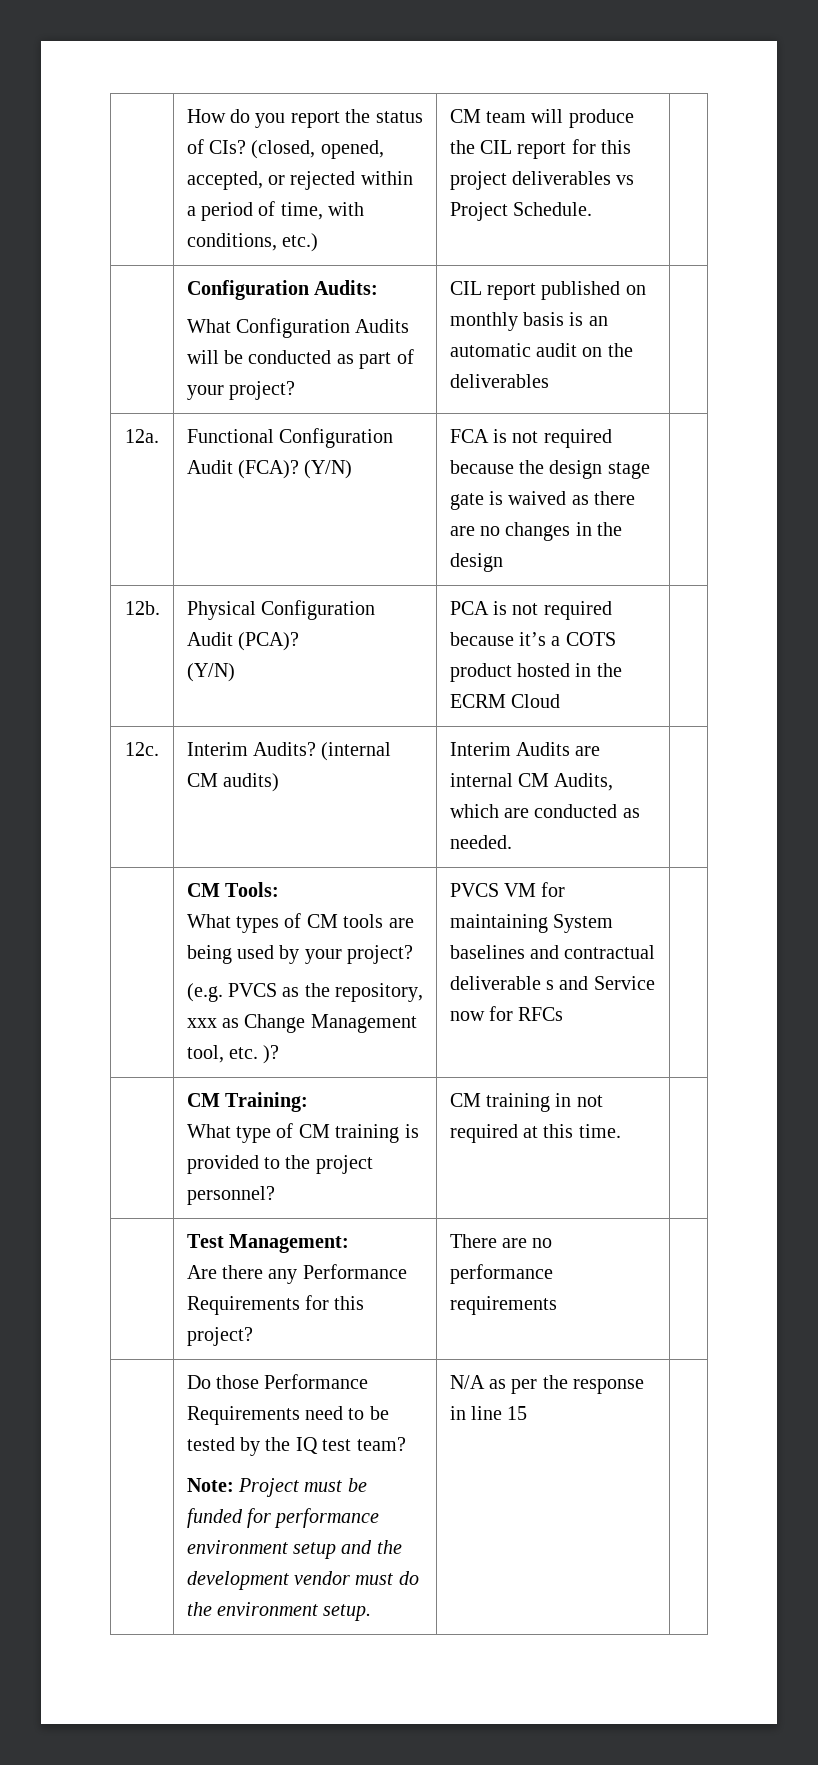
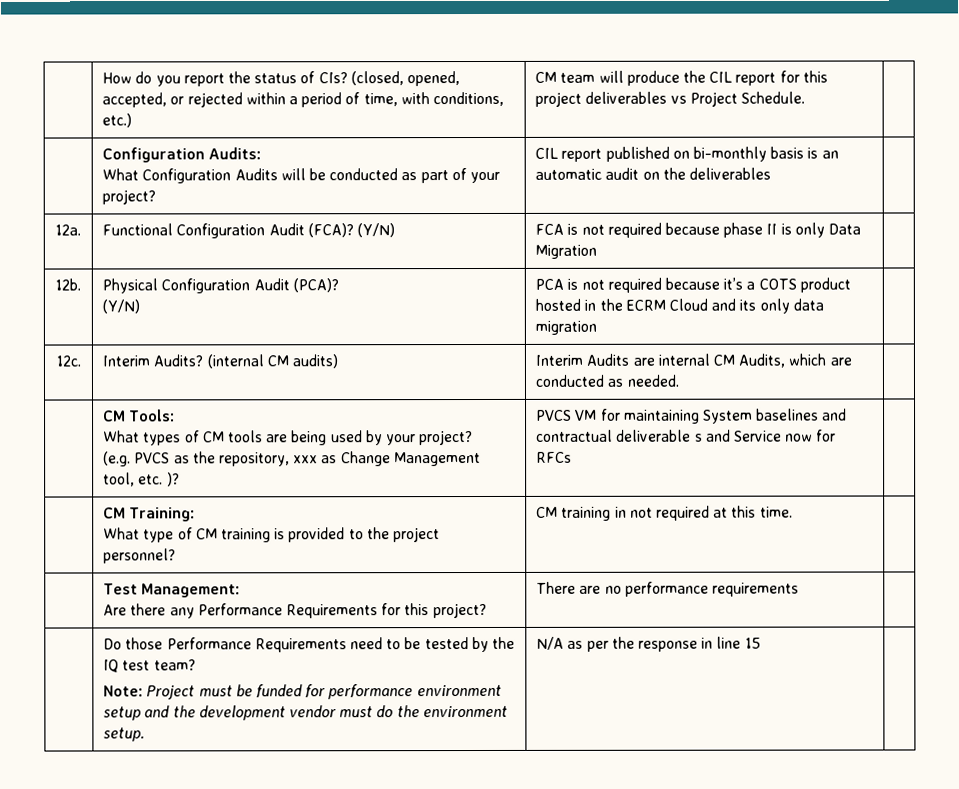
  | Configuration Audits:
- What Configuration Audits will be conducted as part of your project? | CIL report published on monthly basis is an automatic audit on the deliverables |
+ What Configuration Audits will be conducted as part of your project? | CIL report published on bi-monthly basis is an automatic audit on the deliverables |
- 12a. | Functional Configuration Audit (FCA)? (Y/N) | FCA is not required because the design stage gate is waived as there are no changes in the design |
+ 12a. | Functional Configuration Audit (FCA)? (Y/N) | FCA is not required because phase II is only Data Migration |
  12b. | Physical Configuration Audit (PCA)?
- (Y/N) | PCA is not required because it’s a COTS product hosted in the ECRM Cloud |
+ (Y/N) | PCA is not required because it’s a COTS product hosted in the ECRM Cloud and its only data migration |

